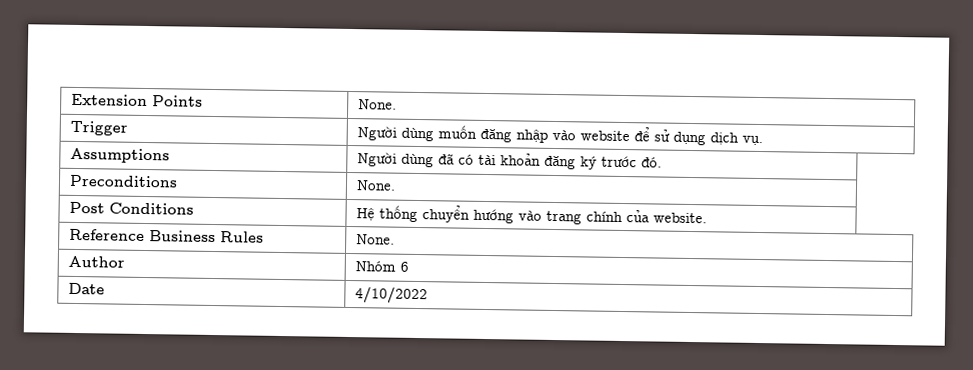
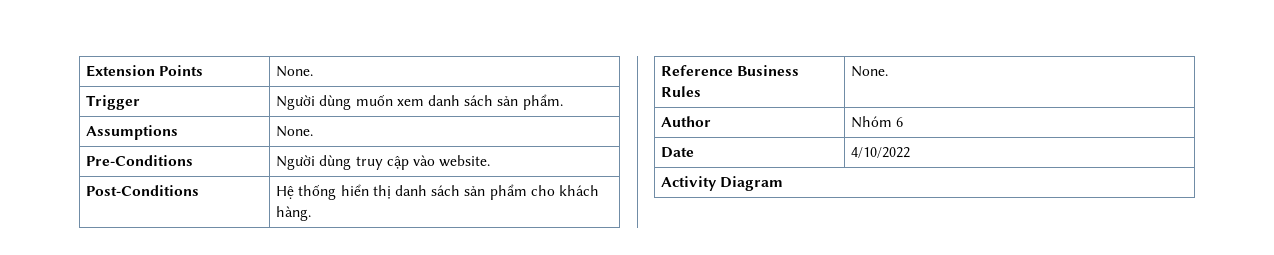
- Trigger | Người dùng muốn đăng nhập vào website để sử dụng dịch vụ.
+ Trigger | Người dùng muốn xem danh sách sản phẩm.
- Assumptions | Người dùng đã có tài khoản đăng ký trước đó.
- Preconditions | None.
- Post Conditions | Hệ thống chuyển hướng vào trang chính của website.
+ Assumptions | None.
+ Pre-Conditions | Người dùng truy cập vào website.
+ Post-Conditions | Hệ thống hiển thị danh sách sản phẩm cho khách hàng.
+ Activity Diagram

